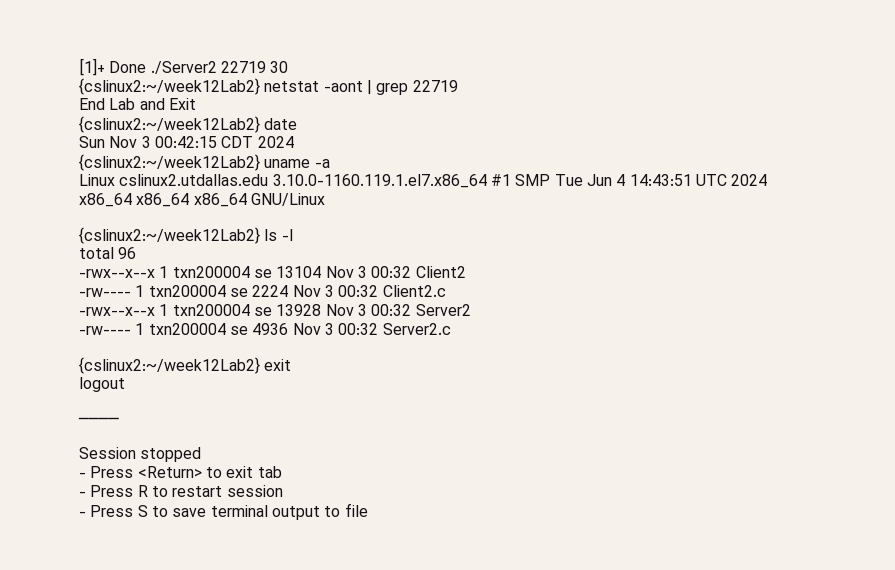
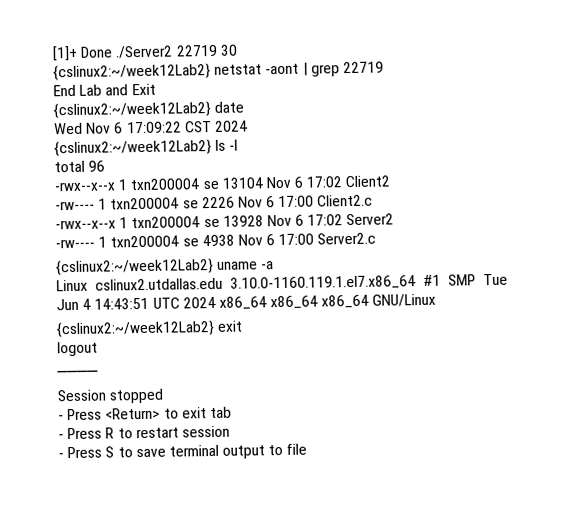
- Sun Nov 3 00:42:15 CDT 2024
+ Wed Nov 6 17:09:22 CST 2024
+ {cslinux2:~/week12Lab2} ls -l
+ total 96
+ -rwx--x--x 1 txn200004 se 13104 Nov 6 17:02 Client2
+ -rw---- 1 txn200004 se 2226 Nov 6 17:00 Client2.c
+ -rwx--x--x 1 txn200004 se 13928 Nov 6 17:02 Server2
+ -rw---- 1 txn200004 se 4938 Nov 6 17:00 Server2.c
- {cslinux2:~/week12Lab2} ls -l
- total 96
- -rwx--x--x 1 txn200004 se 13104 Nov 3 00:32 Client2
- -rw---- 1 txn200004 se 2224 Nov 3 00:32 Client2.c
- -rwx--x--x 1 txn200004 se 13928 Nov 3 00:32 Server2
- -rw---- 1 txn200004 se 4936 Nov 3 00:32 Server2.c

